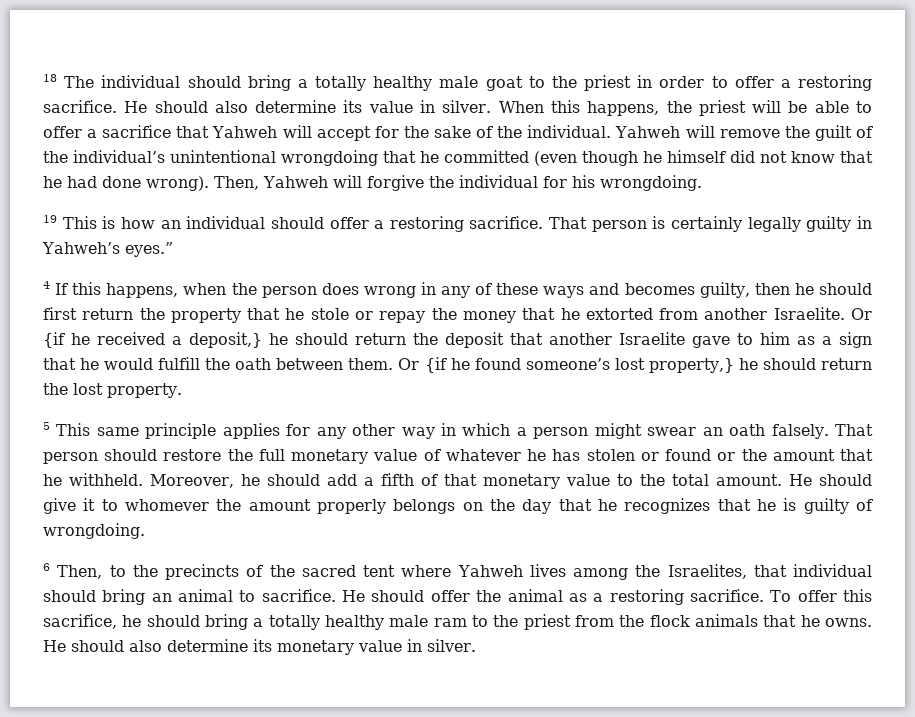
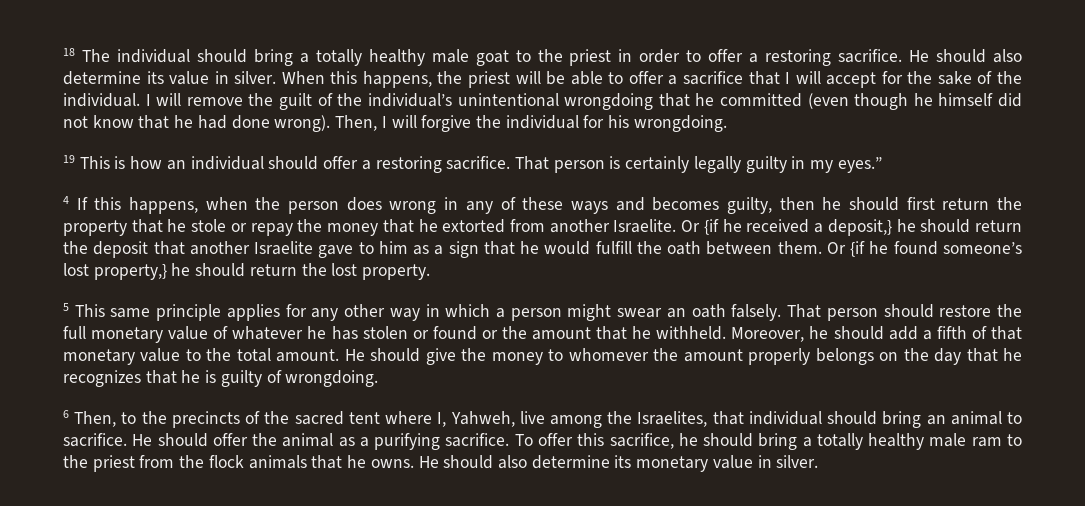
- When this happens, the priest will be able to offer a sacrifice that Yahweh will accept for the sake of the individual.
+ When this happens, the priest will be able to offer a sacrifice that I will accept for the sake of the individual.
- Yahweh will remove the guilt of the individual’s unintentional wrongdoing that he committed (even though he himself did not know that he had done wrong).
+ I will remove the guilt of the individual’s unintentional wrongdoing that he committed (even though he himself did not know that he had done wrong).
- Then, Yahweh will forgive the individual for his wrongdoing.
+ Then, I will forgive the individual for his wrongdoing.
- That person is certainly legally guilty in Yahweh’s eyes.”
+ That person is certainly legally guilty in my eyes.”
- He should give it to whomever the amount properly belongs on the day that he recognizes that he is guilty of wrongdoing.
+ He should give the money to whomever the amount properly belongs on the day that he recognizes that he is guilty of wrongdoing.
- 6 Then, to the precincts of the sacred tent where Yahweh lives among the Israelites, that individual should bring an animal to sacrifice.
+ 6 Then, to the precincts of the sacred tent where I, Yahweh, live among the Israelites, that individual should bring an animal to sacrifice.
- He should offer the animal as a restoring sacrifice.
+ He should offer the animal as a purifying sacrifice.

